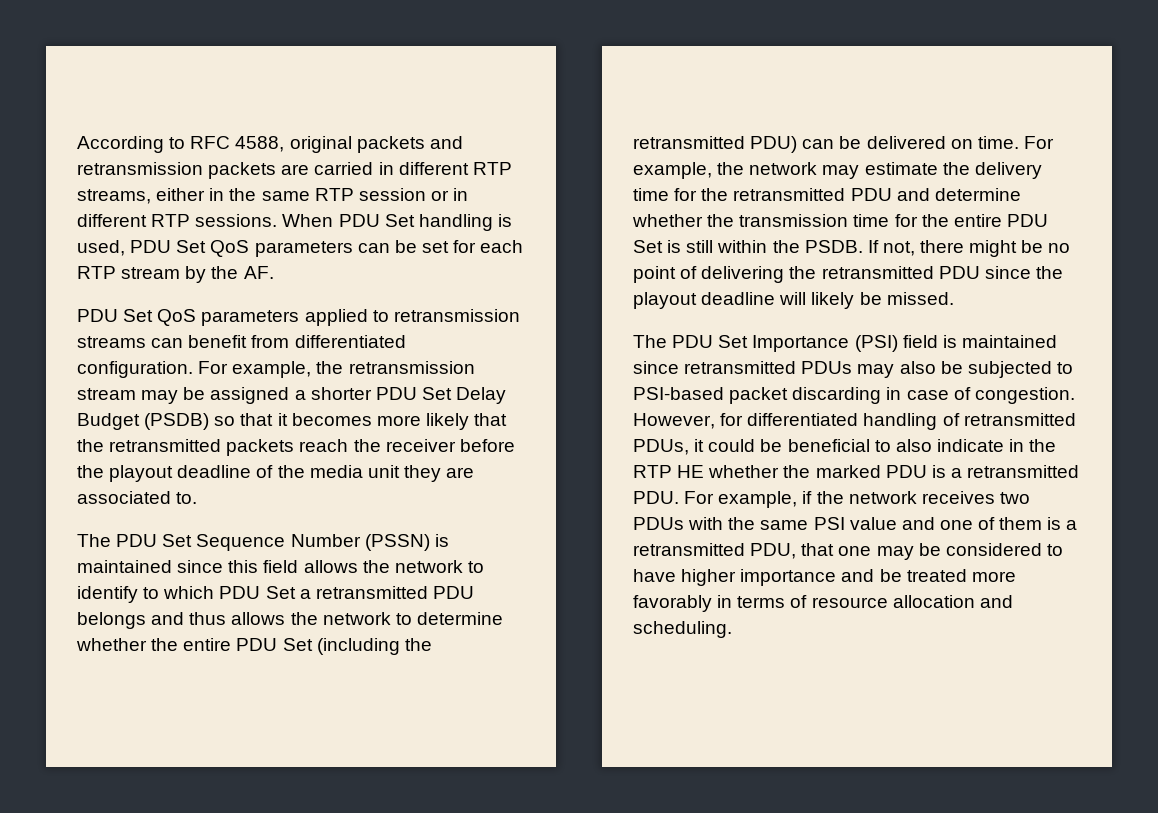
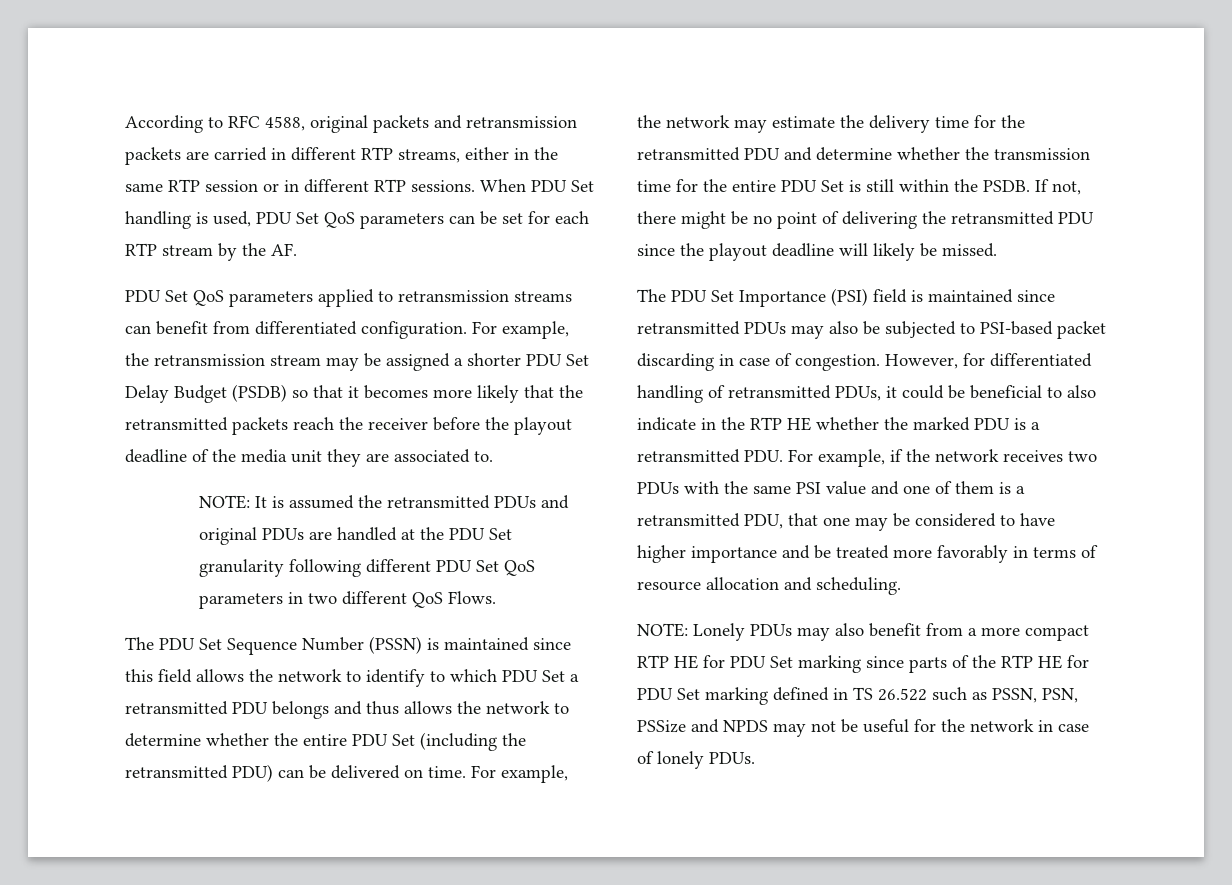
+ NOTE: It is assumed the retransmitted PDUs and original PDUs are handled at the PDU Set granularity following different PDU Set QoS parameters in two different QoS Flows.
+ NOTE: Lonely PDUs may also benefit from a more compact RTP HE for PDU Set marking since parts of the RTP HE for PDU Set marking defined in TS 26.522 such as PSSN, PSN, PSSize and NPDS may not be useful for the network in case of lonely PDUs.

